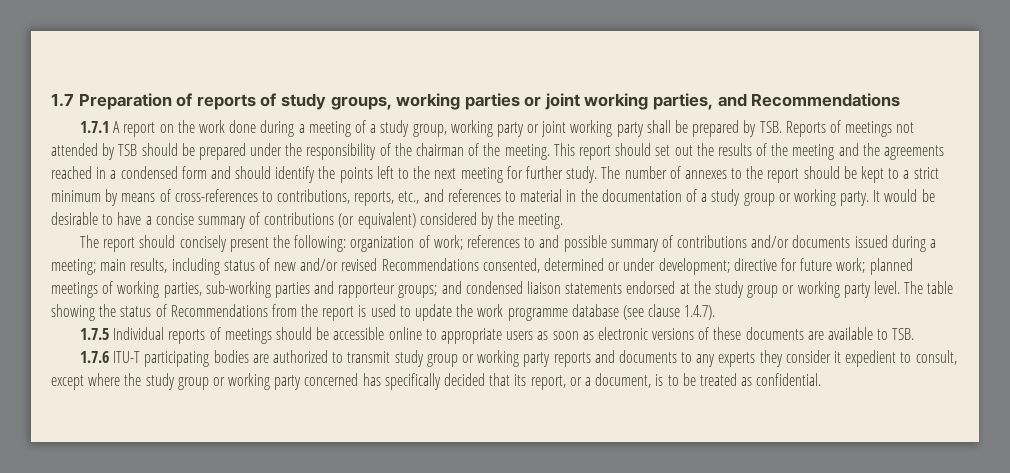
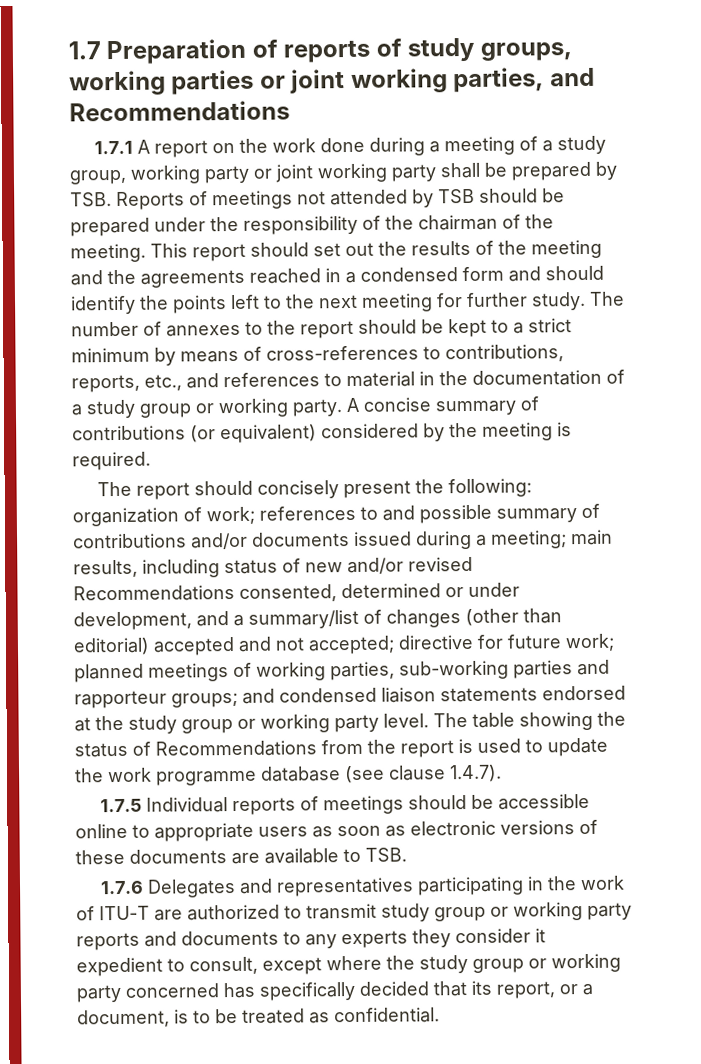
- It would be desirable to have a concise summary of contributions (or equivalent) considered by the meeting.
+ A concise summary of contributions (or equivalent) considered by the meeting is required.
- main results, including status of new and/or revised Recommendations consented, determined or under development;
+ main results, including status of new and/or revised Recommendations consented, determined or under development, and a summary/list of changes (other than editorial) accepted and not accepted;
- 1.7.6 ITU-T participating bodies are authorized to transmit study group or working party reports and documents to any experts they consider it expedient to consult, except where the study group or working party concerned has specifically decided that its report, or a document, is to be treated as confidential.
+ 1.7.6 Delegates and representatives participating in the work of ITU-T are authorized to transmit study group or working party reports and documents to any experts they consider it expedient to consult, except where the study group or working party concerned has specifically decided that its report, or a document, is to be treated as confidential.

